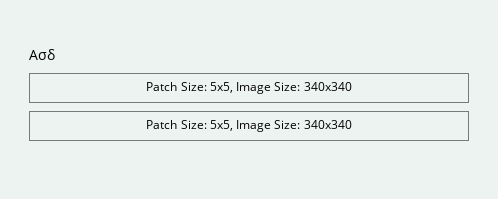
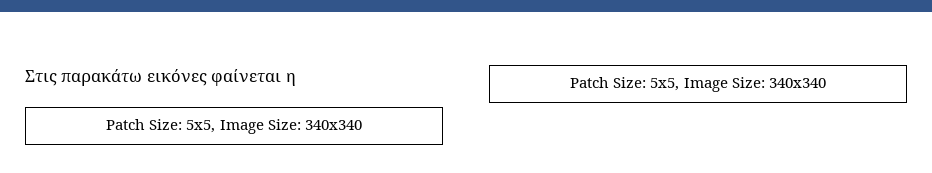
- Ασδ
+ Στις παρακάτω εικόνες φαίνεται η

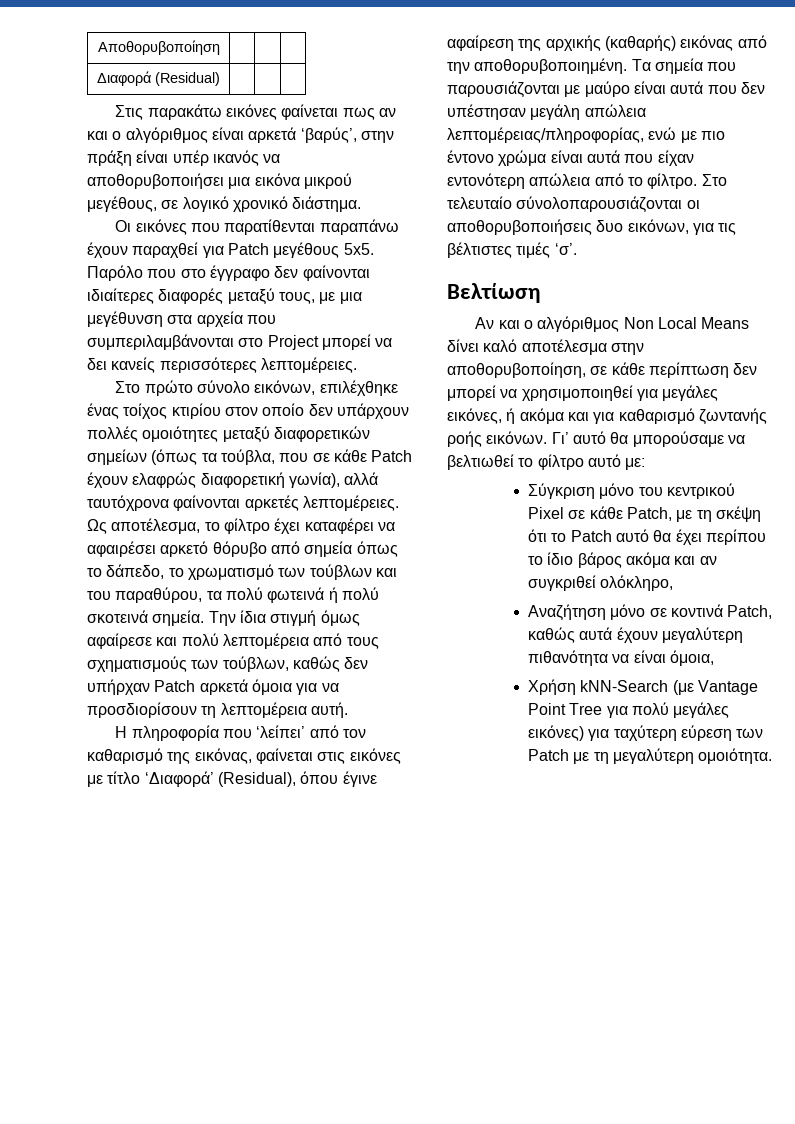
+ Αποθορυβοποίηση | | |
+ Διαφορά (Residual) | | |
- Στις παρακάτω εικόνες φαίνεται η
- Patch Size: 5x5, Image Size: 340x340
- Patch Size: 5x5, Image Size: 340x340
+ Στις παρακάτω εικόνες φαίνεται πως αν και ο αλγόριθμος είναι αρκετά ‘βαρύς’, στην πράξη είναι υπέρ ικανός να αποθορυβοποιήσει μια εικόνα μικρού μεγέθους, σε λογικό χρονικό διάστημα.
+ Οι εικόνες που παρατίθενται παραπάνω έχουν παραχθεί για Patch μεγέθους 5x5. Παρόλο που στο έγγραφο δεν φαίνονται ιδιαίτερες διαφορές μεταξύ τους, με μια μεγέθυνση στα αρχεία που συμπεριλαμβάνονται στο Project μπορεί να δει κανείς περισσότερες λεπτομέρειες.
+ Στο πρώτο σύνολο εικόνων, επιλέχθηκε ένας τοίχος κτιρίου στον οποίο δεν υπάρχουν πολλές ομοιότητες μεταξύ διαφορετικών σημείων (όπως τα τούβλα, που σε κάθε Patch έχουν ελαφρώς διαφορετική γωνία), αλλά ταυτόχρονα φαίνονται αρκετές λεπτομέρειες. Ως αποτέλεσμα, το φίλτρο έχει καταφέρει να αφαιρέσει αρκετό θόρυβο από σημεία όπως το δάπεδο, το χρωματισμό των τούβλων και του παραθύρου, τα πολύ φωτεινά ή πολύ σκοτεινά σημεία. Την ίδια στιγμή όμως αφαίρεσε και πολύ λεπτομέρεια από τους σχηματισμούς των τούβλων, καθώς δεν υπήρχαν Patch αρκετά όμοια για να προσδιορίσουν τη λεπτομέρεια αυτή.
+ Η πληροφορία που ‘λείπει’ από τον καθαρισμό της εικόνας, φαίνεται στις εικόνες με τίτλο ‘Διαφορά’ (Residual), όπου έγινε αφαίρεση της αρχικής (καθαρής) εικόνας από την αποθορυβοποιημένη. Τα σημεία που παρουσιάζονται με μαύρο είναι αυτά που δεν υπέστησαν μεγάλη απώλεια λεπτομέρειας/πληροφορίας, ενώ με πιο έντονο χρώμα είναι αυτά που είχαν εντονότερη απώλεια από το φίλτρο. Στο τελευταίο σύνολοπαρουσιάζονται οι αποθορυβοποιήσεις δυο εικόνων, για τις βέλτιστες τιμές ‘σ’.
+ Βελτίωση
+ Αν και ο αλγόριθμος Non Local Means δίνει καλό αποτέλεσμα στην αποθορυβοποίηση, σε κάθε περίπτωση δεν μπορεί να χρησιμοποιηθεί για μεγάλες εικόνες, ή ακόμα και για καθαρισμό ζωντανής ροής εικόνων. Γι’ αυτό θα μπορούσαμε να βελτιωθεί το φίλτρο αυτό με:
+ Σύγκριση μόνο του κεντρικού Pixel σε κάθε Patch, με τη σκέψη ότι το Patch αυτό θα έχει περίπου το ίδιο βάρος ακόμα και αν συγκριθεί ολόκληρο,
+ Αναζήτηση μόνο σε κοντινά Patch, καθώς αυτά έχουν μεγαλύτερη πιθανότητα να είναι όμοια,
+ Χρήση kNN-Search (με Vantage Point Tree για πολύ μεγάλες εικόνες) για ταχύτερη εύρεση των Patch με τη μεγαλύτερη ομοιότητα.

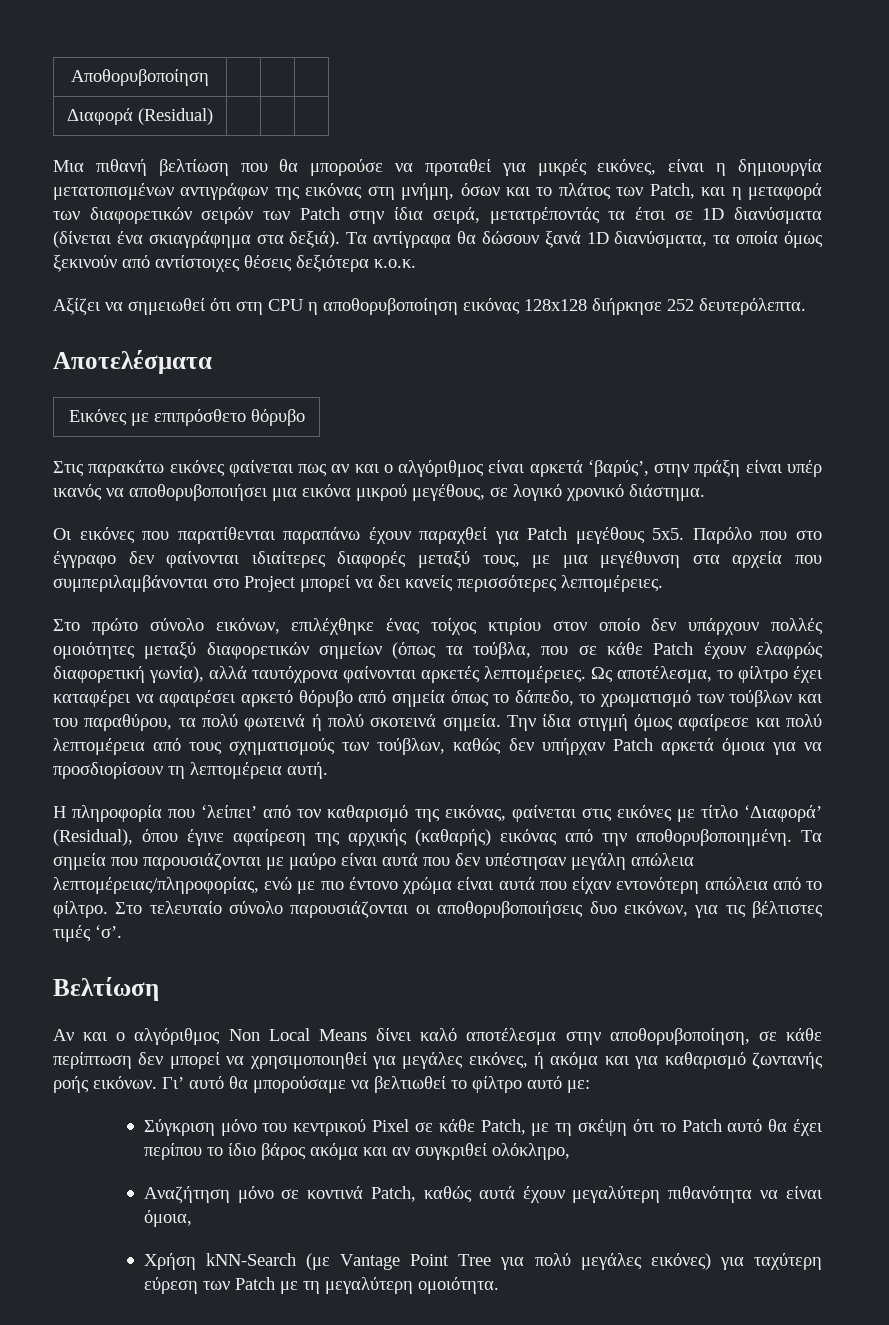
+ Μια πιθανή βελτίωση που θα μπορούσε να προταθεί για μικρές εικόνες, είναι η δημιουργία μετατοπισμένων αντιγράφων της εικόνας στη μνήμη, όσων και το πλάτος των Patch, και η μεταφορά των διαφορετικών σειρών των Patch στην ίδια σειρά, μετατρέποντάς τα έτσι σε 1D διανύσματα (δίνεται ένα σκιαγράφημα στα δεξιά). Τα αντίγραφα θα δώσουν ξανά 1D διανύσματα, τα οποία όμως ξεκινούν από αντίστοιχες θέσεις δεξιότερα κ.ο.κ.
+ Αξίζει να σημειωθεί ότι στη CPU η αποθορυβοποίηση εικόνας 128x128 διήρκησε 252 δευτερόλεπτα.
+ Αποτελέσματα
+ Εικόνες με επιπρόσθετο θόρυβο
- Στο τελευταίο σύνολοπαρουσιάζονται οι αποθορυβοποιήσεις δυο εικόνων, για τις βέλτιστες τιμές ‘σ’.
+ Στο τελευταίο σύνολο παρουσιάζονται οι αποθορυβοποιήσεις δυο εικόνων, για τις βέλτιστες τιμές ‘σ’.

